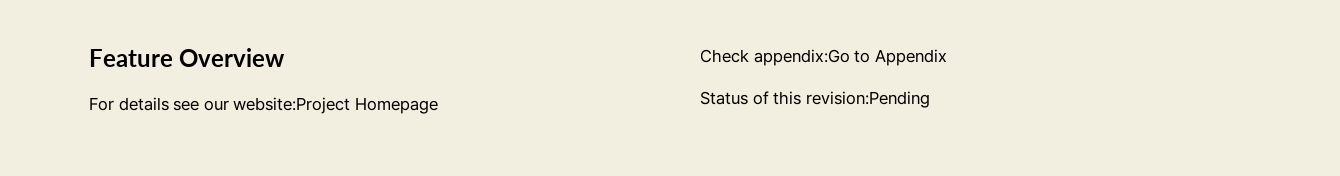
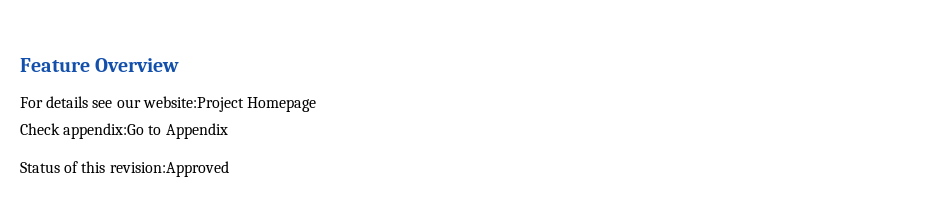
- Status of this revision:Pending
+ Status of this revision:Approved

